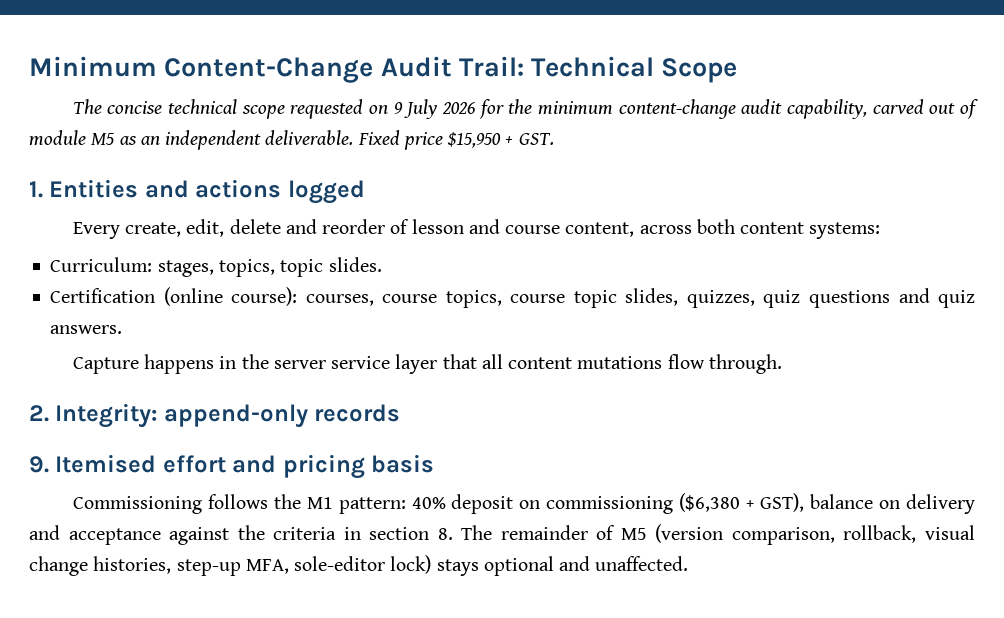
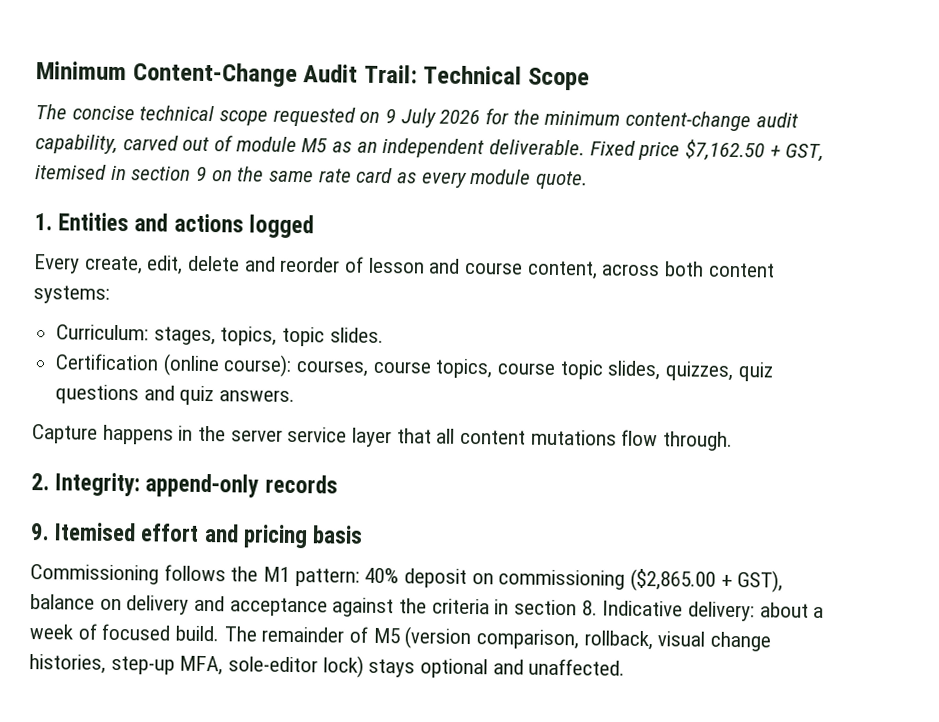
- Fixed price $15,950 + GST.
+ Fixed price $7,162.50 + GST, itemised in section 9 on the same rate card as every module quote.
- Commissioning follows the M1 pattern: 40% deposit on commissioning ($6,380 + GST), balance on delivery and acceptance against the criteria in section 8. The remainder of M5 (version comparison, rollback, visual change histories, step-up MFA, sole-editor lock) stays optional and unaffected.
+ Commissioning follows the M1 pattern: 40% deposit on commissioning ($2,865.00 + GST), balance on delivery and acceptance against the criteria in section 8. Indicative delivery: about a week of focused build. The remainder of M5 (version comparison, rollback, visual change histories, step-up MFA, sole-editor lock) stays optional and unaffected.

